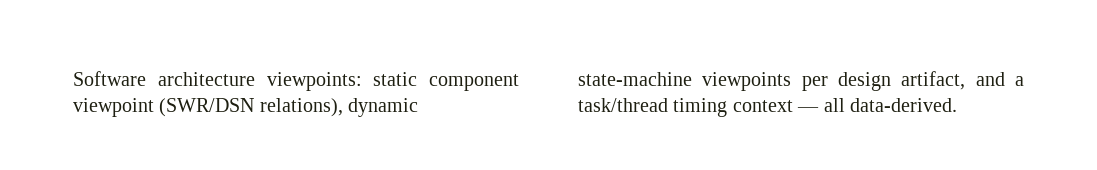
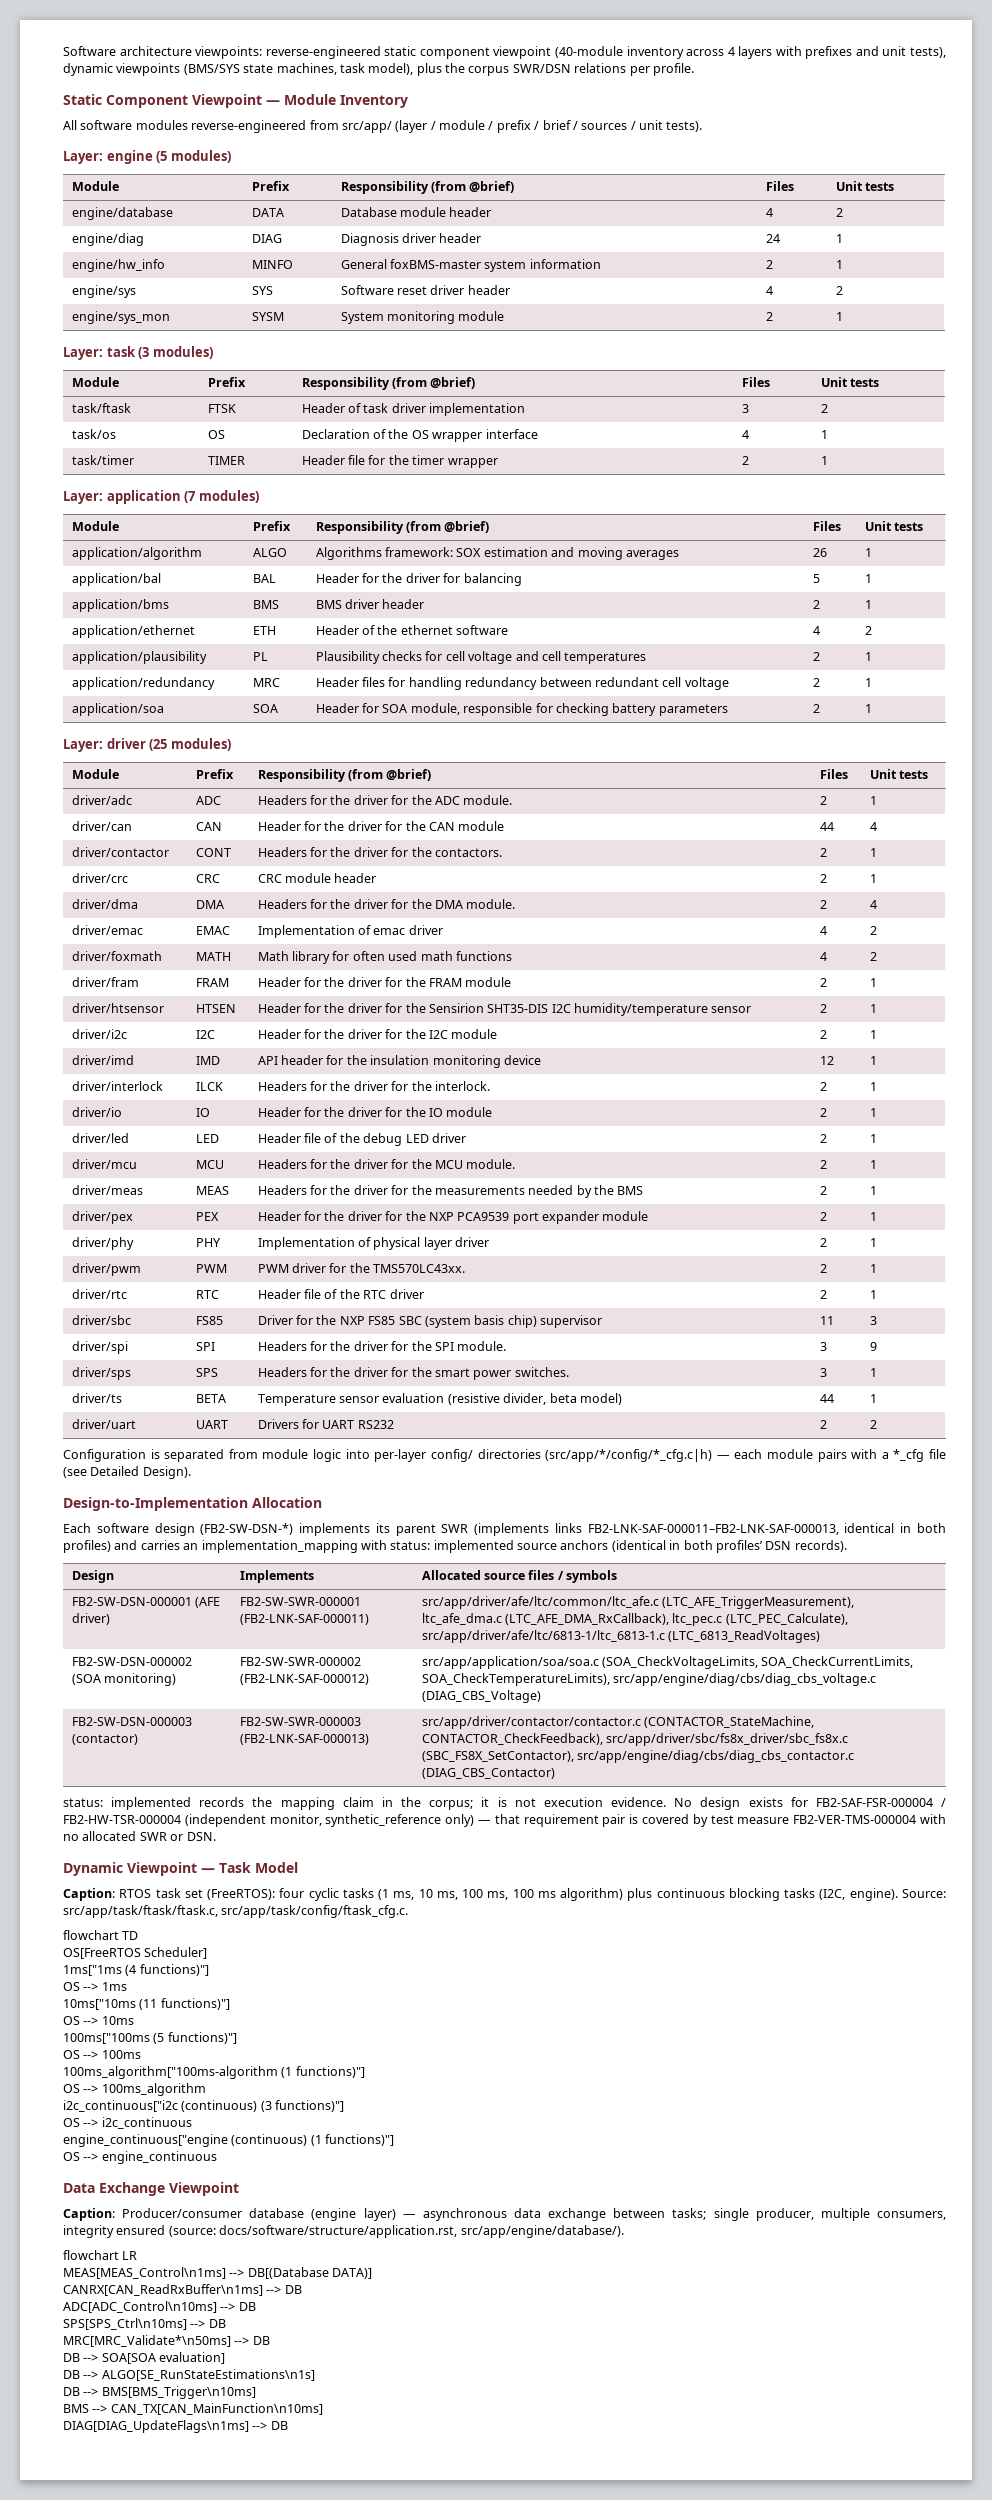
- Software architecture viewpoints: static component viewpoint (SWR/DSN relations), dynamic state-machine viewpoints per design artifact, and a task/thread timing context — all data-derived.
+ Software architecture viewpoints: reverse-engineered static component viewpoint (40-module inventory across 4 layers with prefixes and unit tests), dynamic viewpoints (BMS/SYS state machines, task model), plus the corpus SWR/DSN relations per profile.
+ Static Component Viewpoint — Module Inventory
+ All software modules reverse-engineered from src/app/ (layer / module / prefix / brief / sources / unit tests).
+ Layer: engine (5 modules)
+ Module | Prefix | Responsibility (from @brief) | Files | Unit tests
+ engine/database | DATA | Database module header | 4 | 2
+ engine/diag | DIAG | Diagnosis driver header | 24 | 1
+ engine/hw_info | MINFO | General foxBMS-master system information | 2 | 1
+ engine/sys | SYS | Software reset driver header | 4 | 2
+ engine/sys_mon | SYSM | System monitoring module | 2 | 1
+ Layer: task (3 modules)
+ Module | Prefix | Responsibility (from @brief) | Files | Unit tests
+ task/ftask | FTSK | Header of task driver implementation | 3 | 2
+ task/os | OS | Declaration of the OS wrapper interface | 4 | 1
+ task/timer | TIMER | Header file for the timer wrapper | 2 | 1
+ Layer: application (7 modules)
+ Module | Prefix | Responsibility (from @brief) | Files | Unit tests
+ application/algorithm | ALGO | Algorithms framework: SOX estimation and moving averages | 26 | 1
+ application/bal | BAL | Header for the driver for balancing | 5 | 1
+ application/bms | BMS | BMS driver header | 2 | 1
+ application/ethernet | ETH | Header of the ethernet software | 4 | 2
+ application/plausibility | PL | Plausibility checks for cell voltage and cell temperatures | 2 | 1
+ application/redundancy | MRC | Header files for handling redundancy between redundant cell voltage | 2 | 1
+ application/soa | SOA | Header for SOA module, responsible for checking battery parameters | 2 | 1
+ Layer: driver (25 modules)
+ Module | Prefix | Responsibility (from @brief) | Files | Unit tests
+ driver/adc | ADC | Headers for the driver for the ADC module. | 2 | 1
+ driver/can | CAN | Header for the driver for the CAN module | 44 | 4
+ driver/contactor | CONT | Headers for the driver for the contactors. | 2 | 1
+ driver/crc | CRC | CRC module header | 2 | 1
+ driver/dma | DMA | Headers for the driver for the DMA module. | 2 | 4
+ driver/emac | EMAC | Implementation of emac driver | 4 | 2
+ driver/foxmath | MATH | Math library for often used math functions | 4 | 2
+ driver/fram | FRAM | Header for the driver for the FRAM module | 2 | 1
+ driver/htsensor | HTSEN | Header for the driver for the Sensirion SHT35-DIS I2C humidity/temperature sensor | 2 | 1
+ driver/i2c | I2C | Header for the driver for the I2C module | 2 | 1
+ driver/imd | IMD | API header for the insulation monitoring device | 12 | 1
+ driver/interlock | ILCK | Headers for the driver for the interlock. | 2 | 1
+ driver/io | IO | Header for the driver for the IO module | 2 | 1
+ driver/led | LED | Header file of the debug LED driver | 2 | 1
+ driver/mcu | MCU | Headers for the driver for the MCU module. | 2 | 1
+ driver/meas | MEAS | Headers for the driver for the measurements needed by the BMS | 2 | 1
+ driver/pex | PEX | Header for the driver for the NXP PCA9539 port expander module | 2 | 1
+ driver/phy | PHY | Implementation of physical layer driver | 2 | 1
+ driver/pwm | PWM | PWM driver for the TMS570LC43xx. | 2 | 1
+ driver/rtc | RTC | Header file of the RTC driver | 2 | 1
+ driver/sbc | FS85 | Driver for the NXP FS85 SBC (system basis chip) supervisor | 11 | 3
+ driver/spi | SPI | Headers for the driver for the SPI module. | 3 | 9
+ driver/sps | SPS | Headers for the driver for the smart power switches. | 3 | 1
+ driver/ts | BETA | Temperature sensor evaluation (resistive divider, beta model) | 44 | 1
+ driver/uart | UART | Drivers for UART RS232 | 2 | 2
+ Configuration is separated from module logic into per-layer config/ directories (src/app/*/config/*_cfg.c|h) — each module pairs with a *_cfg file (see Detailed Design).
+ Design-to-Implementation Allocation
+ Each software design (FB2-SW-DSN-*) implements its parent SWR (implements links FB2-LNK-SAF-000011–FB2-LNK-SAF-000013, identical in both profiles) and carries an implementation_mapping with status: implemented source anchors (identical in both profiles’ DSN records).
+ Design | Implements | Allocated source files / symbols
+ FB2-SW-DSN-000001 (AFE driver) | FB2-SW-SWR-000001 (FB2-LNK-SAF-000011) | src/app/driver/afe/ltc/common/ltc_afe.c (LTC_AFE_TriggerMeasurement), ltc_afe_dma.c (LTC_AFE_DMA_RxCallback), ltc_pec.c (LTC_PEC_Calculate), src/app/driver/afe/ltc/6813-1/ltc_6813-1.c (LTC_6813_ReadVoltages)
+ FB2-SW-DSN-000002 (SOA monitoring) | FB2-SW-SWR-000002 (FB2-LNK-SAF-000012) | src/app/application/soa/soa.c (SOA_CheckVoltageLimits, SOA_CheckCurrentLimits, SOA_CheckTemperatureLimits), src/app/engine/diag/cbs/diag_cbs_voltage.c (DIAG_CBS_Voltage)
+ FB2-SW-DSN-000003 (contactor) | FB2-SW-SWR-000003 (FB2-LNK-SAF-000013) | src/app/driver/contactor/contactor.c (CONTACTOR_StateMachine, CONTACTOR_CheckFeedback), src/app/driver/sbc/fs8x_driver/sbc_fs8x.c (SBC_FS8X_SetContactor), src/app/engine/diag/cbs/diag_cbs_contactor.c (DIAG_CBS_Contactor)
+ status: implemented records the mapping claim in the corpus; it is not execution evidence. No design exists for FB2-SAF-FSR-000004 / FB2-HW-TSR-000004 (independent monitor, synthetic_reference only) — that requirement pair is covered by test measure FB2-VER-TMS-000004 with no allocated SWR or DSN.
+ Dynamic Viewpoint — Task Model
+ Caption: RTOS task set (FreeRTOS): four cyclic tasks (1 ms, 10 ms, 100 ms, 100 ms algorithm) plus continuous blocking tasks (I2C, engine). Source: src/app/task/ftask/ftask.c, src/app/task/config/ftask_cfg.c.
+ flowchart TD
+ OS[FreeRTOS Scheduler]
+ 1ms["1ms (4 functions)"]
+ OS --> 1ms
+ 10ms["10ms (11 functions)"]
+ OS --> 10ms
+ 100ms["100ms (5 functions)"]
+ OS --> 100ms
+ 100ms_algorithm["100ms-algorithm (1 functions)"]
+ OS --> 100ms_algorithm
+ i2c_continuous["i2c (continuous) (3 functions)"]
+ OS --> i2c_continuous
+ engine_continuous["engine (continuous) (1 functions)"]
+ OS --> engine_continuous
+ Data Exchange Viewpoint
+ Caption: Producer/consumer database (engine layer) — asynchronous data exchange between tasks; single producer, multiple consumers, integrity ensured (source: docs/software/structure/application.rst, src/app/engine/database/).
+ flowchart LR
+ MEAS[MEAS_Control\n1ms] --> DB[(Database DATA)]
+ CANRX[CAN_ReadRxBuffer\n1ms] --> DB
+ ADC[ADC_Control\n10ms] --> DB
+ SPS[SPS_Ctrl\n10ms] --> DB
+ MRC[MRC_Validate*\n50ms] --> DB
+ DB --> SOA[SOA evaluation]
+ DB --> ALGO[SE_RunStateEstimations\n1s]
+ DB --> BMS[BMS_Trigger\n10ms]
+ BMS --> CAN_TX[CAN_MainFunction\n10ms]
+ DIAG[DIAG_UpdateFlags\n1ms] --> DB

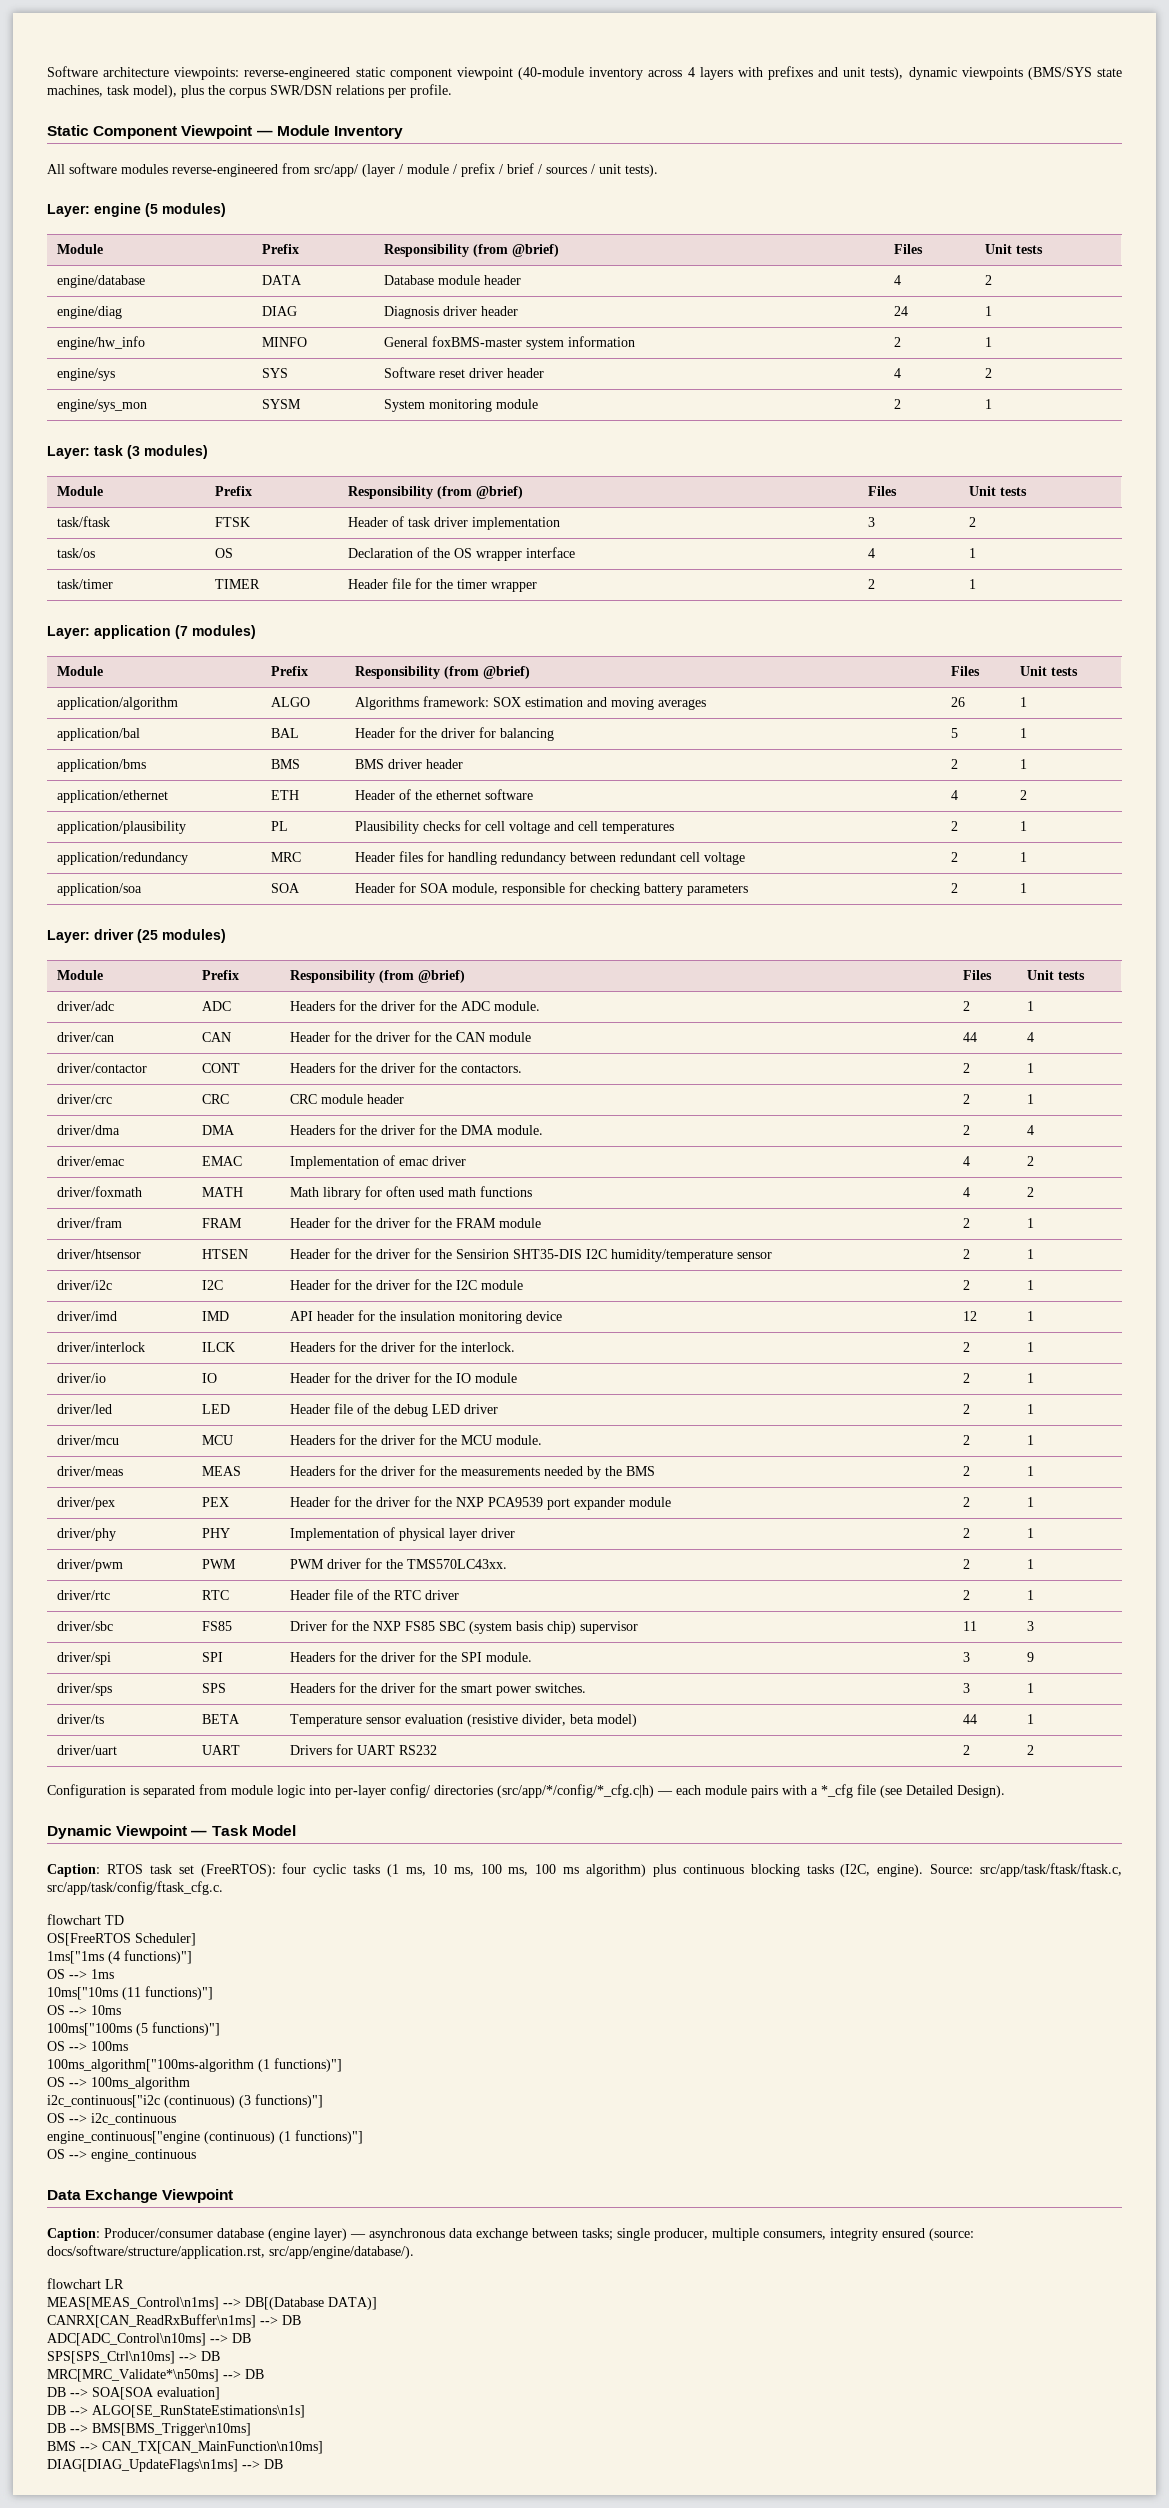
- Design-to-Implementation Allocation
- Each software design (FB2-SW-DSN-*) implements its parent SWR (implements links FB2-LNK-SAF-000011–FB2-LNK-SAF-000013, identical in both profiles) and carries an implementation_mapping with status: implemented source anchors (identical in both profiles’ DSN records).
- Design | Implements | Allocated source files / symbols
- FB2-SW-DSN-000001 (AFE driver) | FB2-SW-SWR-000001 (FB2-LNK-SAF-000011) | src/app/driver/afe/ltc/common/ltc_afe.c (LTC_AFE_TriggerMeasurement), ltc_afe_dma.c (LTC_AFE_DMA_RxCallback), ltc_pec.c (LTC_PEC_Calculate), src/app/driver/afe/ltc/6813-1/ltc_6813-1.c (LTC_6813_ReadVoltages)
- FB2-SW-DSN-000002 (SOA monitoring) | FB2-SW-SWR-000002 (FB2-LNK-SAF-000012) | src/app/application/soa/soa.c (SOA_CheckVoltageLimits, SOA_CheckCurrentLimits, SOA_CheckTemperatureLimits), src/app/engine/diag/cbs/diag_cbs_voltage.c (DIAG_CBS_Voltage)
- FB2-SW-DSN-000003 (contactor) | FB2-SW-SWR-000003 (FB2-LNK-SAF-000013) | src/app/driver/contactor/contactor.c (CONTACTOR_StateMachine, CONTACTOR_CheckFeedback), src/app/driver/sbc/fs8x_driver/sbc_fs8x.c (SBC_FS8X_SetContactor), src/app/engine/diag/cbs/diag_cbs_contactor.c (DIAG_CBS_Contactor)
- status: implemented records the mapping claim in the corpus; it is not execution evidence. No design exists for FB2-SAF-FSR-000004 / FB2-HW-TSR-000004 (independent monitor, synthetic_reference only) — that requirement pair is covered by test measure FB2-VER-TMS-000004 with no allocated SWR or DSN.

